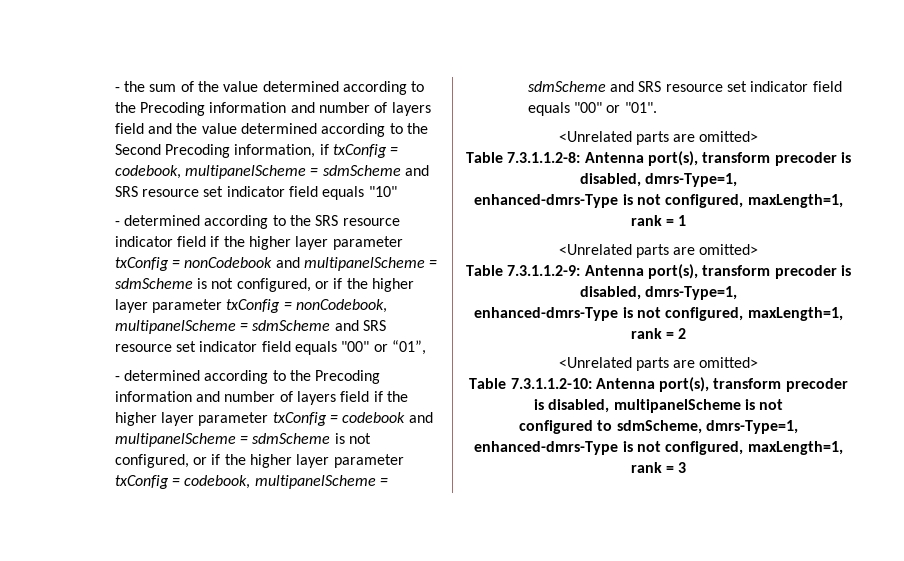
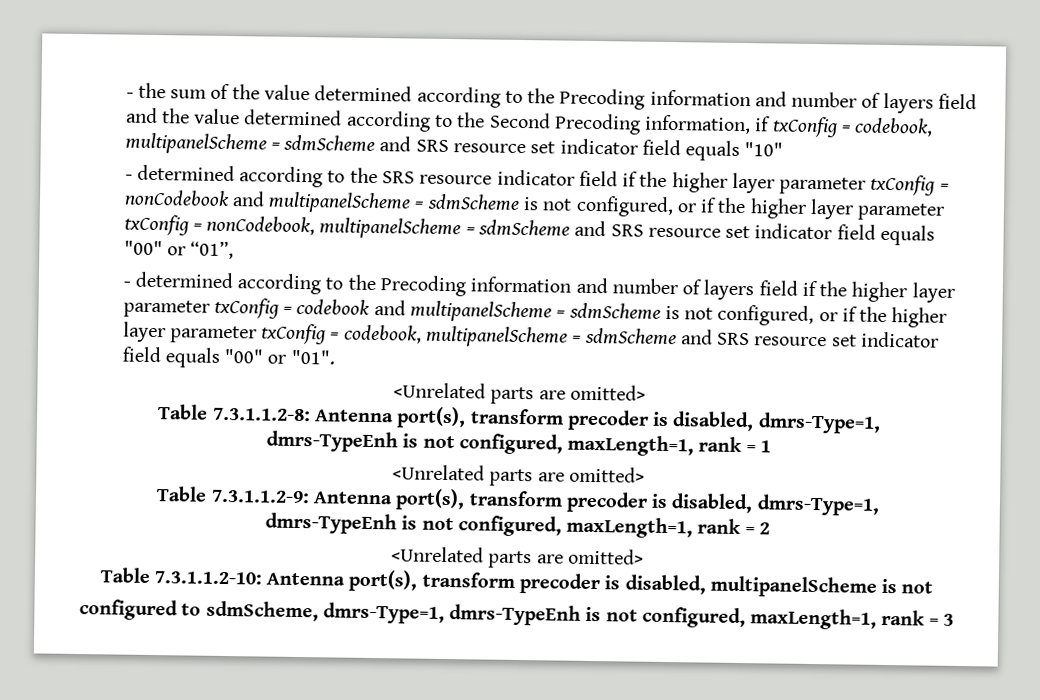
- enhanced-dmrs-Type is not configured, maxLength=1, rank = 1
+ dmrs-TypeEnh is not configured, maxLength=1, rank = 1
- enhanced-dmrs-Type is not configured, maxLength=1, rank = 2
+ dmrs-TypeEnh is not configured, maxLength=1, rank = 2
- configured to sdmScheme, dmrs-Type=1, enhanced-dmrs-Type is not configured, maxLength=1, rank = 3
+ configured to sdmScheme, dmrs-Type=1, dmrs-TypeEnh is not configured, maxLength=1, rank = 3

